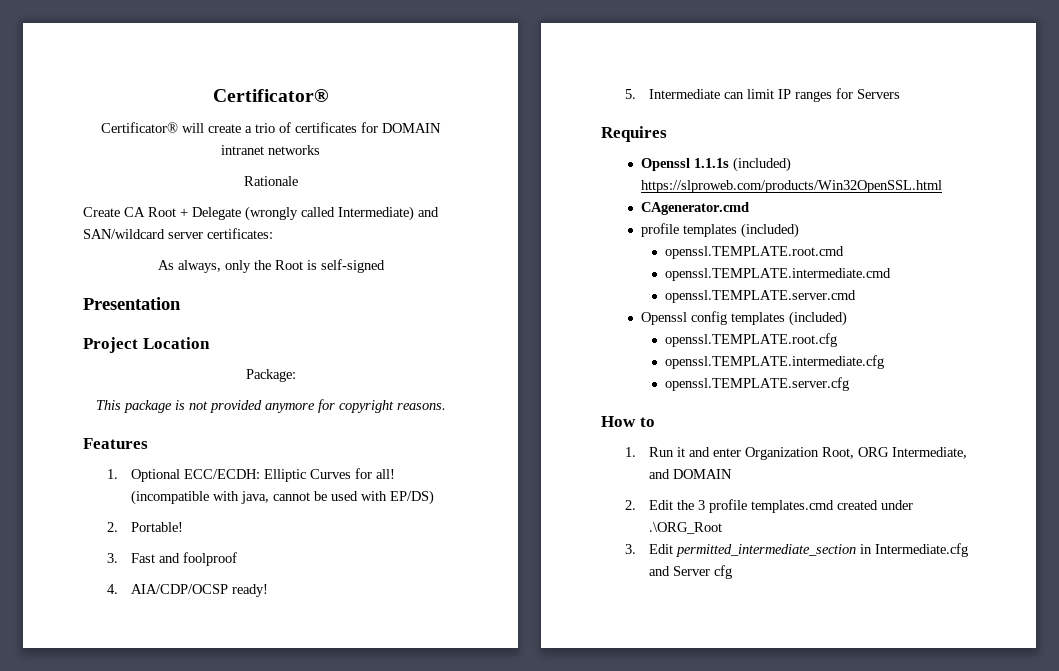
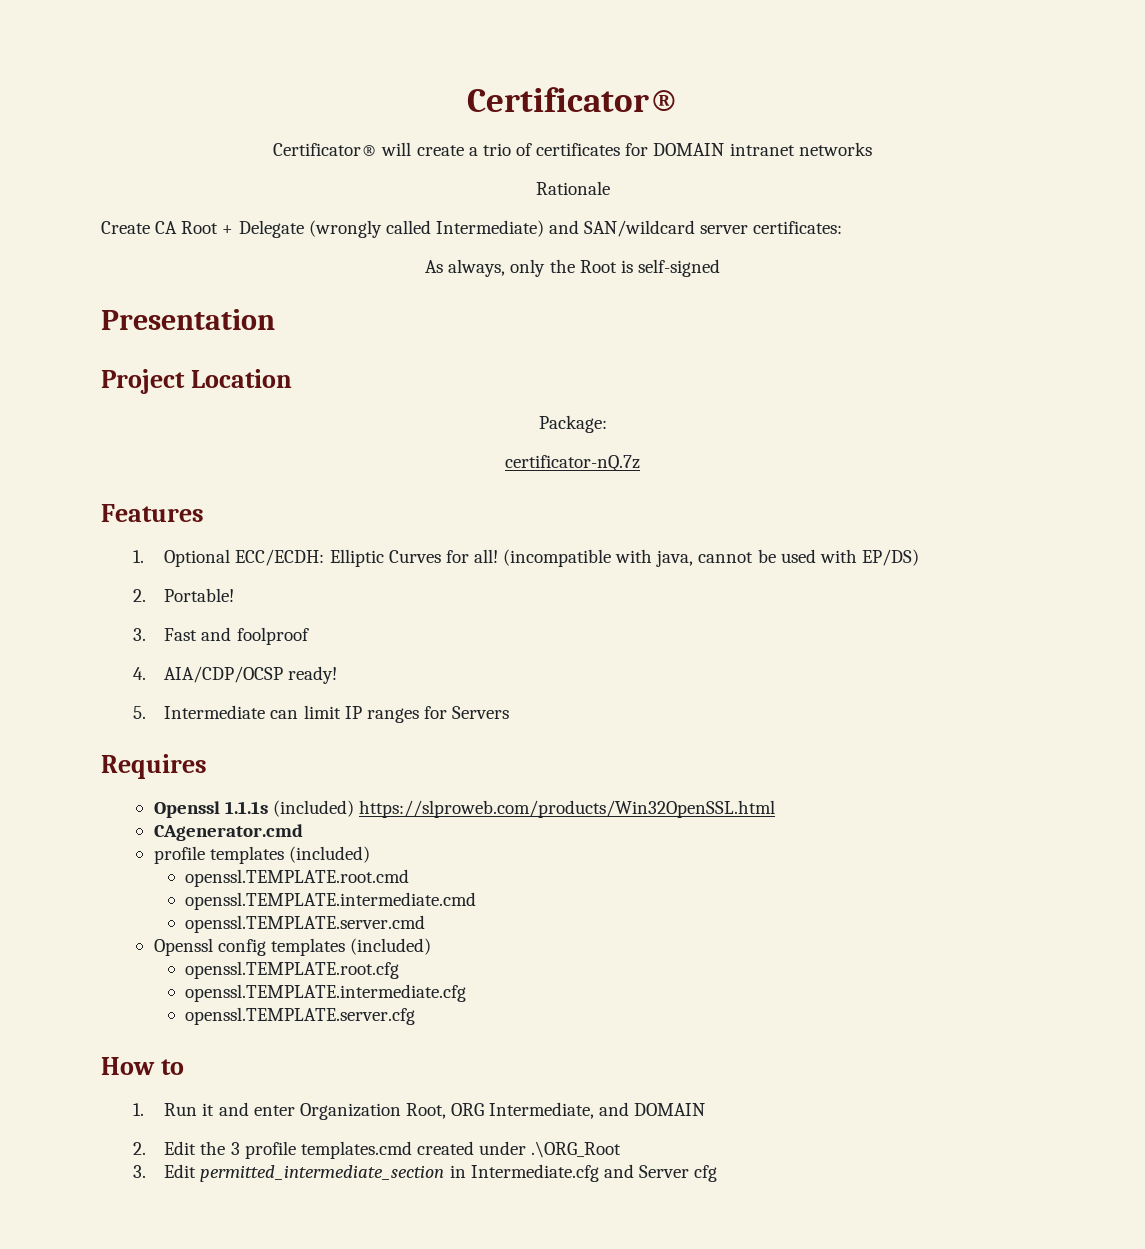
- This package is not provided anymore for copyright reasons.
+ certificator-nQ.7z

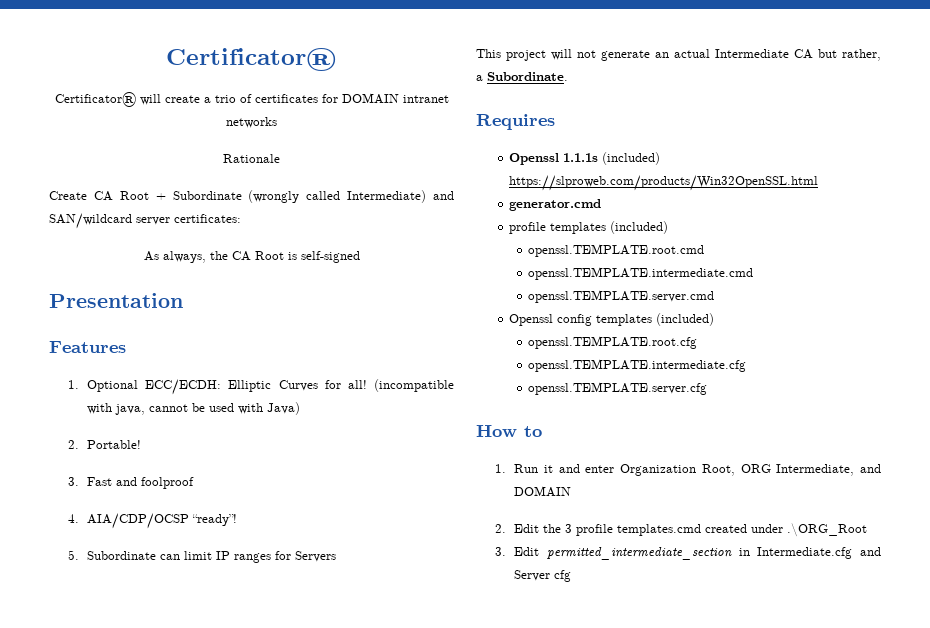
- Create CA Root + Delegate (wrongly called Intermediate) and SAN/wildcard server certificates:
+ Create CA Root + Subordinate (wrongly called Intermediate) and SAN/wildcard server certificates:
- As always, only the Root is self-signed
+ As always, the CA Root is self-signed
- Project Location
- Package:
- certificator-nQ.7z
- (incompatible with java, cannot be used with EP/DS)
+ (incompatible with java, cannot be used with Java)
- 4. AIA/CDP/OCSP ready!
+ 4. AIA/CDP/OCSP “ready”!
- 5. Intermediate can limit IP ranges for Servers
+ 5. Subordinate can limit IP ranges for Servers
+ This project will not generate an actual Intermediate CA but rather, a Subordinate.
- CAgenerator.cmd
+ generator.cmd

